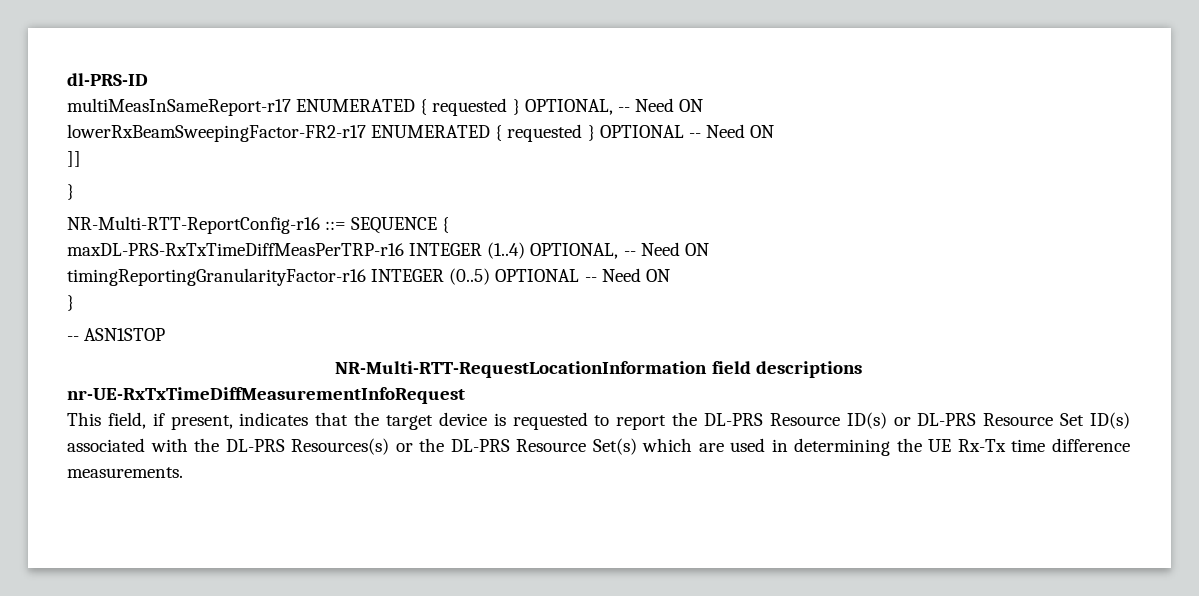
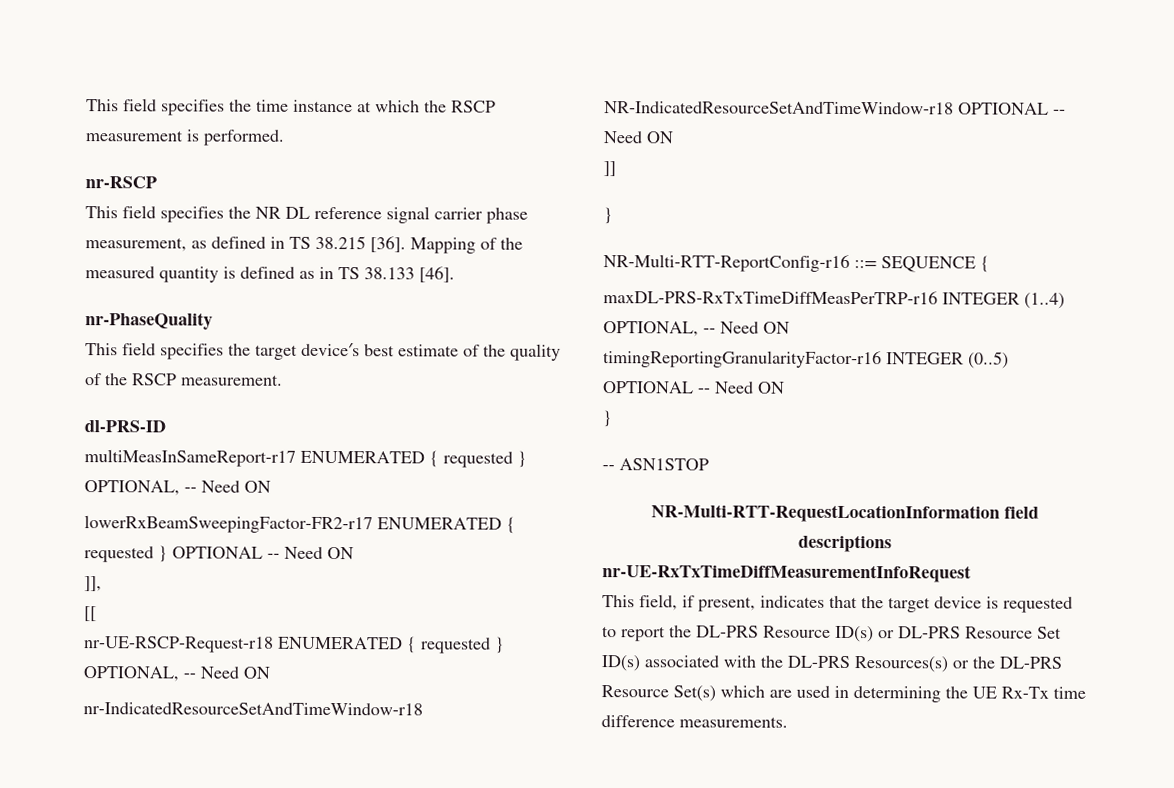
+ This field specifies the time instance at which the RSCP measurement is performed.
+ nr-RSCP
+ This field specifies the NR DL reference signal carrier phase measurement, as defined in TS 38.215 [36]. Mapping of the measured quantity is defined as in TS 38.133 [46].
+ nr-PhaseQuality
+ This field specifies the target device′s best estimate of the quality of the RSCP measurement.
+ ]],
+ [[
+ nr-UE-RSCP-Request-r18 ENUMERATED { requested } OPTIONAL, -- Need ON
+ nr-IndicatedResourceSetAndTimeWindow-r18 NR-IndicatedResourceSetAndTimeWindow-r18 OPTIONAL -- Need ON

